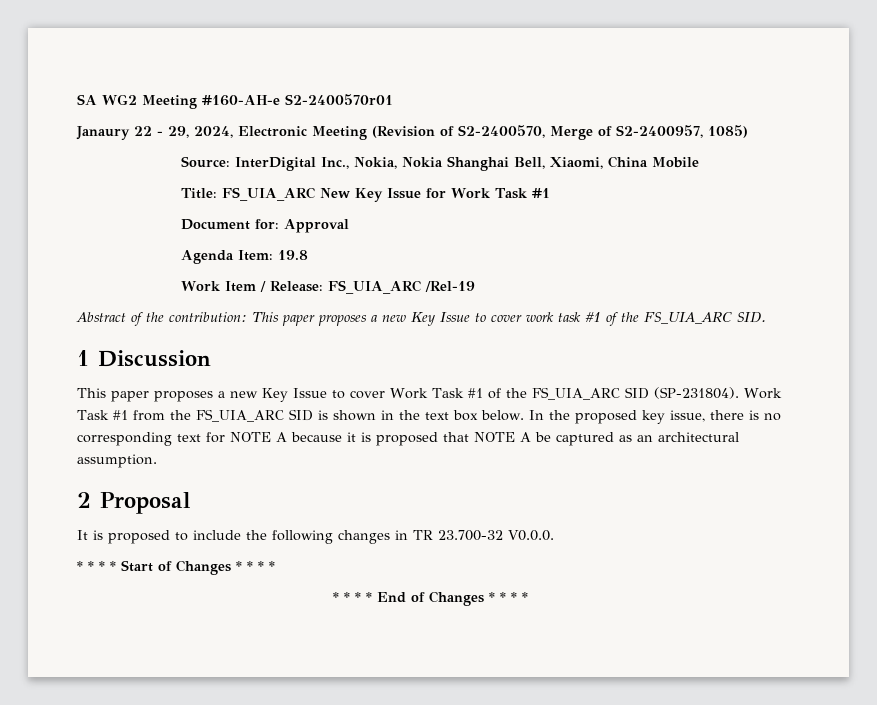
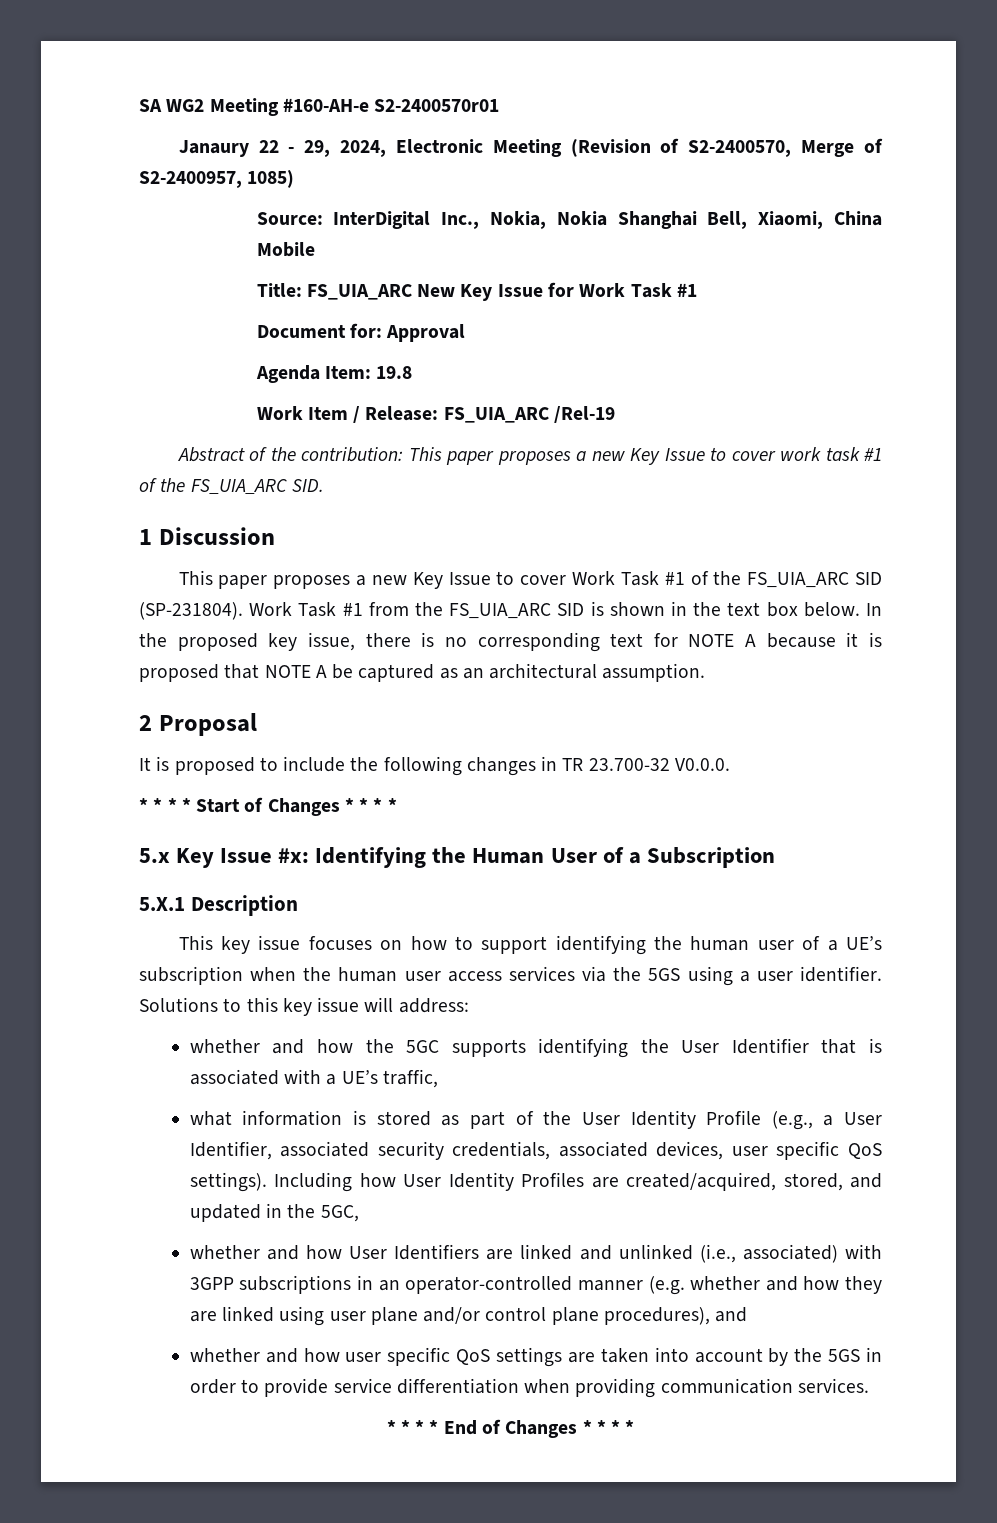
+ 5.x Key Issue #x: Identifying the Human User of a Subscription
+ 5.X.1 Description
+ This key issue focuses on how to support identifying the human user of a UE’s subscription when the human user access services via the 5GS using a user identifier. Solutions to this key issue will address:
+ whether and how the 5GC supports identifying the User Identifier that is associated with a UE’s traffic,
+ what information is stored as part of the User Identity Profile (e.g., a User Identifier, associated security credentials, associated devices, user specific QoS settings). Including how User Identity Profiles are created/acquired, stored, and updated in the 5GC,
+ whether and how User Identifiers are linked and unlinked (i.e., associated) with 3GPP subscriptions in an operator-controlled manner (e.g. whether and how they are linked using user plane and/or control plane procedures), and
+ whether and how user specific QoS settings are taken into account by the 5GS in order to provide service differentiation when providing communication services.

